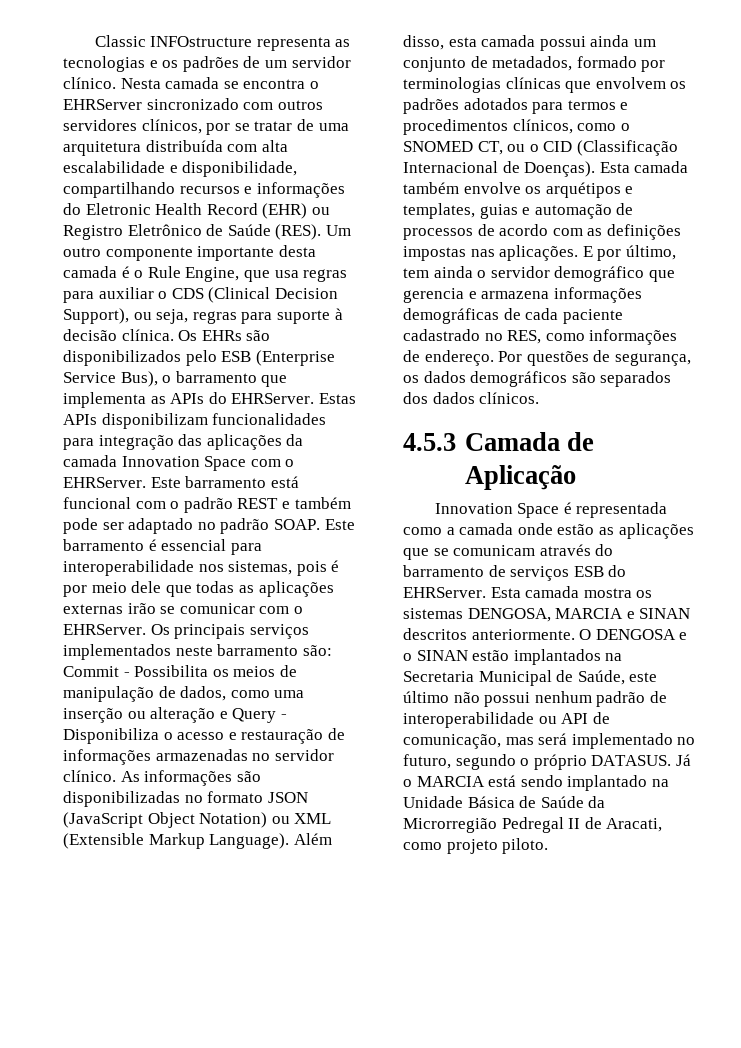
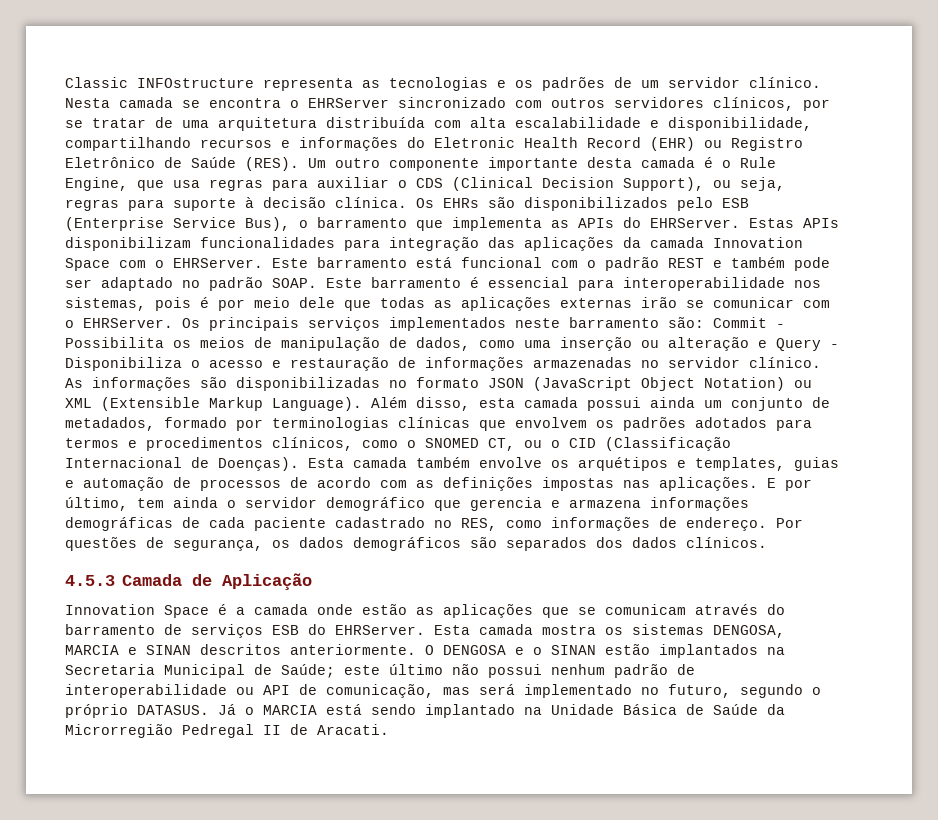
- Innovation Space é representada como a camada onde estão as aplicações que se comunicam através do barramento de serviços ESB do EHRServer.
+ Innovation Space é a camada onde estão as aplicações que se comunicam através do barramento de serviços ESB do EHRServer.
- O DENGOSA e o SINAN estão implantados na Secretaria Municipal de Saúde, este último não possui nenhum padrão de interoperabilidade ou API de comunicação, mas será implementado no futuro, segundo o próprio DATASUS.
+ O DENGOSA e o SINAN estão implantados na Secretaria Municipal de Saúde; este último não possui nenhum padrão de interoperabilidade ou API de comunicação, mas será implementado no futuro, segundo o próprio DATASUS.
- Já o MARCIA está sendo implantado na Unidade Básica de Saúde da Microrregião Pedregal II de Aracati, como projeto piloto.
+ Já o MARCIA está sendo implantado na Unidade Básica de Saúde da Microrregião Pedregal II de Aracati.

